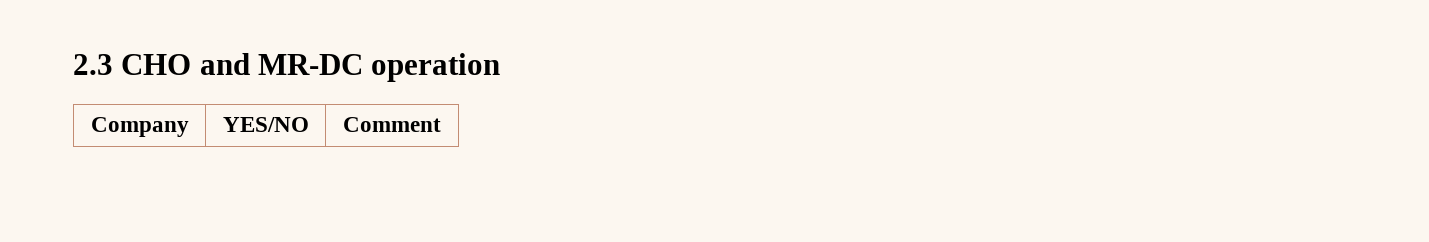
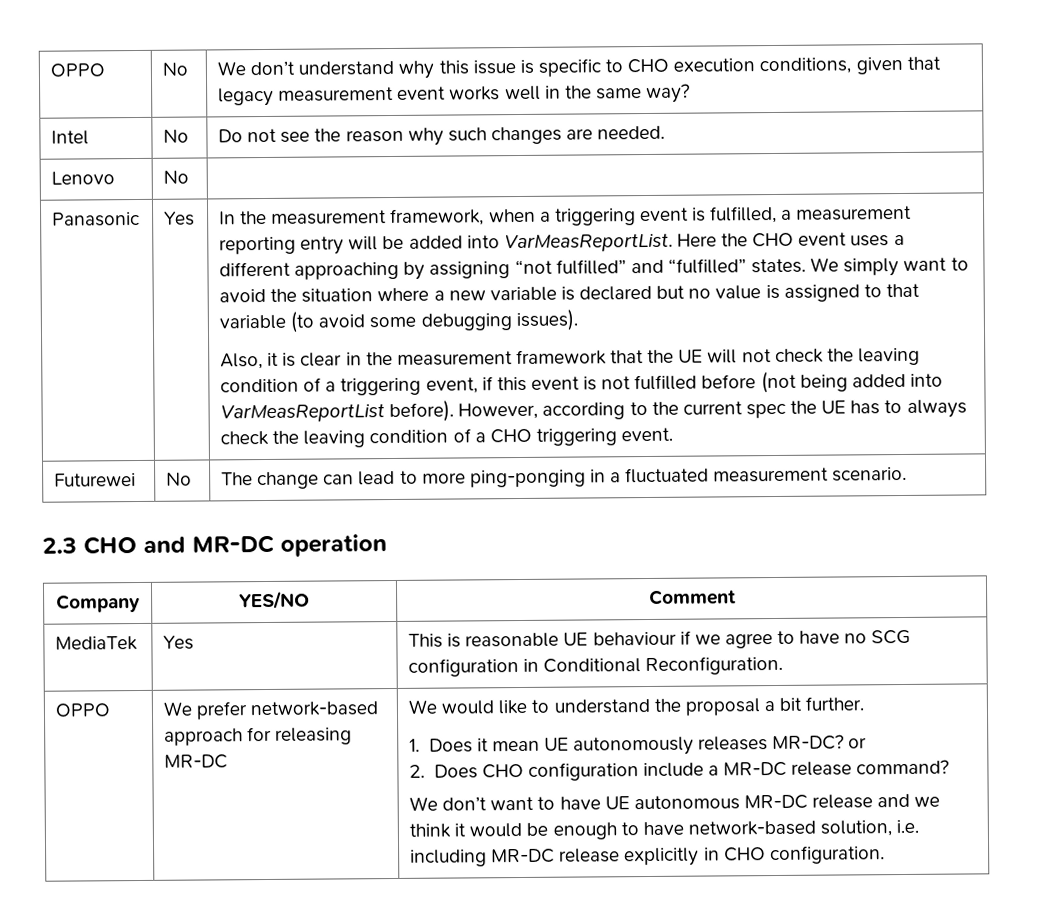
+ OPPO | No | We don’t understand why this issue is specific to CHO execution conditions, given that legacy measurement event works well in the same way?
+ Intel | No | Do not see the reason why such changes are needed.
+ Lenovo | No |
+ Panasonic | Yes | In the measurement framework, when a triggering event is fulfilled, a measurement reporting entry will be added into VarMeasReportList. Here the CHO event uses a different approaching by assigning “not fulfilled” and “fulfilled” states. We simply want to avoid the situation where a new variable is declared but no value is assigned to that variable (to avoid some debugging issues).
+ Also, it is clear in the measurement framework that the UE will not check the leaving condition of a triggering event, if this event is not fulfilled before (not being added into VarMeasReportList before). However, according to the current spec the UE has to always check the leaving condition of a CHO triggering event.
+ Futurewei | No | The change can lead to more ping-ponging in a fluctuated measurement scenario.
+ MediaTek | Yes | This is reasonable UE behaviour if we agree to have no SCG configuration in Conditional Reconfiguration.
+ OPPO | We prefer network-based approach for releasing MR-DC | We would like to understand the proposal a bit further.
+ 1. Does it mean UE autonomously releases MR-DC? or
+ 2. Does CHO configuration include a MR-DC release command?
+ We don’t want to have UE autonomous MR-DC release and we think it would be enough to have network-based solution, i.e. including MR-DC release explicitly in CHO configuration.

